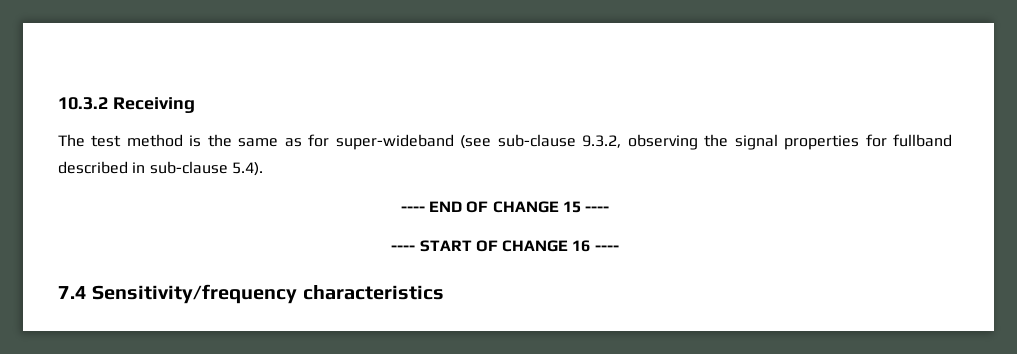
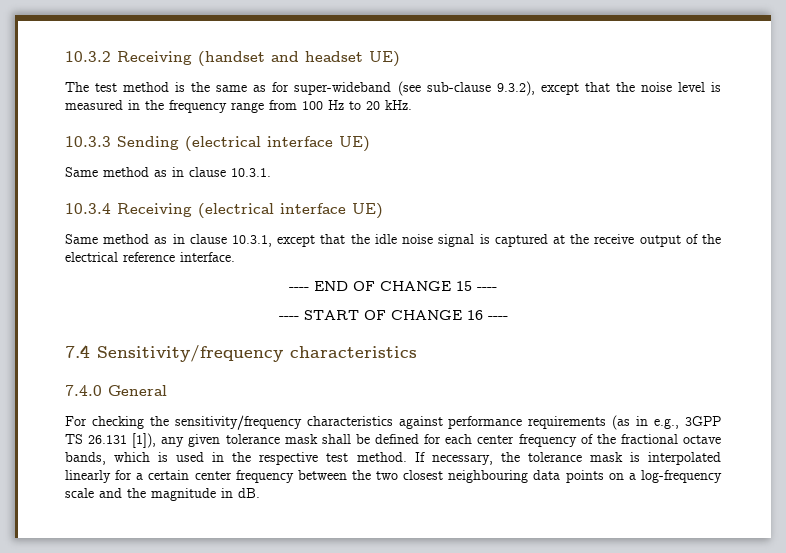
- 10.3.2 Receiving
+ 10.3.2 Receiving (handset and headset UE)
- The test method is the same as for super-wideband (see sub-clause 9.3.2, observing the signal properties for fullband described in sub-clause 5.4).
+ The test method is the same as for super-wideband (see sub-clause 9.3.2), except that the noise level is measured in the frequency range from 100 Hz to 20 kHz.
+ 10.3.3 Sending (electrical interface UE)
+ Same method as in clause 10.3.1.
+ 10.3.4 Receiving (electrical interface UE)
+ Same method as in clause 10.3.1, except that the idle noise signal is captured at the receive output of the electrical reference interface.
+ 7.4.0 General
+ For checking the sensitivity/frequency characteristics against performance requirements (as in e.g., 3GPP TS 26.131 [1]), any given tolerance mask shall be defined for each center frequency of the fractional octave bands, which is used in the respective test method. If necessary, the tolerance mask is interpolated linearly for a certain center frequency between the two closest neighbouring data points on a log-frequency scale and the magnitude in dB.

